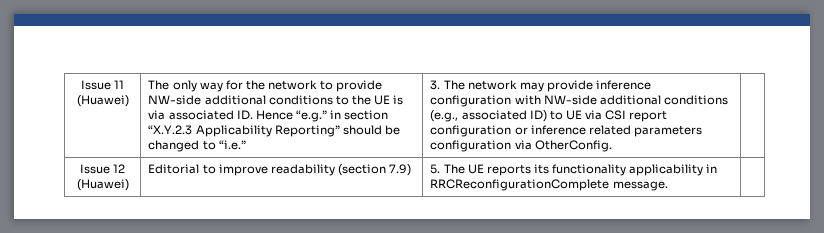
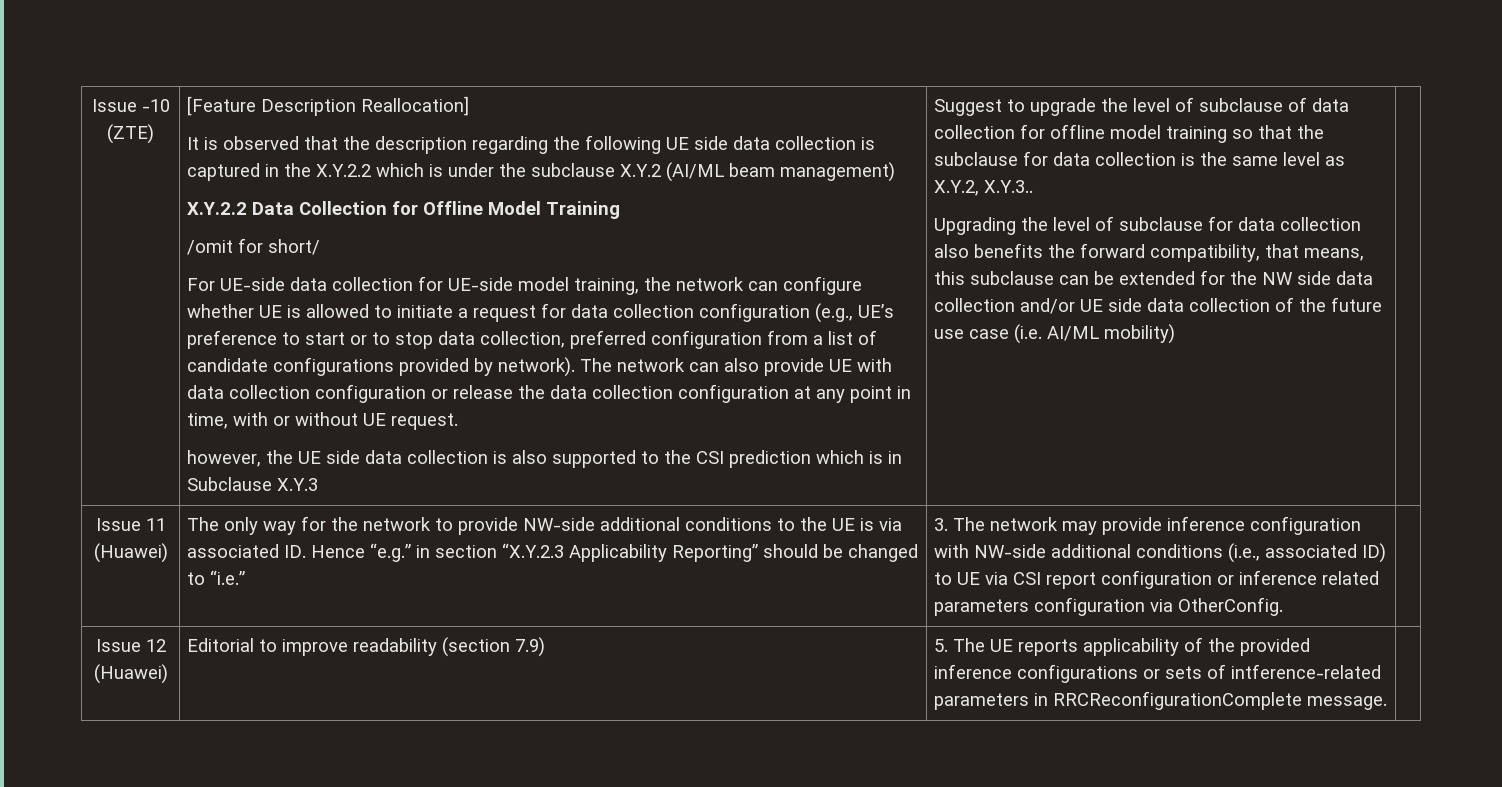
+ Issue -10 (ZTE) | [Feature Description Reallocation]
+ It is observed that the description regarding the following UE side data collection is captured in the X.Y.2.2 which is under the subclause X.Y.2 (AI/ML beam management)
+ X.Y.2.2 Data Collection for Offline Model Training
+ /omit for short/
+ For UE-side data collection for UE-side model training, the network can configure whether UE is allowed to initiate a request for data collection configuration (e.g., UE’s preference to start or to stop data collection, preferred configuration from a list of candidate configurations provided by network). The network can also provide UE with data collection configuration or release the data collection configuration at any point in time, with or without UE request.
+ however, the UE side data collection is also supported to the CSI prediction which is in Subclause X.Y.3 | Suggest to upgrade the level of subclause of data collection for offline model training so that the subclause for data collection is the same level as X.Y.2, X.Y.3..
+ Upgrading the level of subclause for data collection also benefits the forward compatibility, that means, this subclause can be extended for the NW side data collection and/or UE side data collection of the future use case (i.e. AI/ML mobility) |
- 3. The network may provide inference configuration with NW-side additional conditions (e.g., associated ID) to UE via CSI report configuration or inference related parameters configuration via OtherConfig.
+ 3. The network may provide inference configuration with NW-side additional conditions (i.e., associated ID) to UE via CSI report configuration or inference related parameters configuration via OtherConfig.
- Issue 12 (Huawei) | Editorial to improve readability (section 7.9) | 5. The UE reports its functionality applicability in RRCReconfigurationComplete message. |
+ Issue 12 (Huawei) | Editorial to improve readability (section 7.9) | 5. The UE reports applicability of the provided inference configurations or sets of intference-related parameters in RRCReconfigurationComplete message. |

